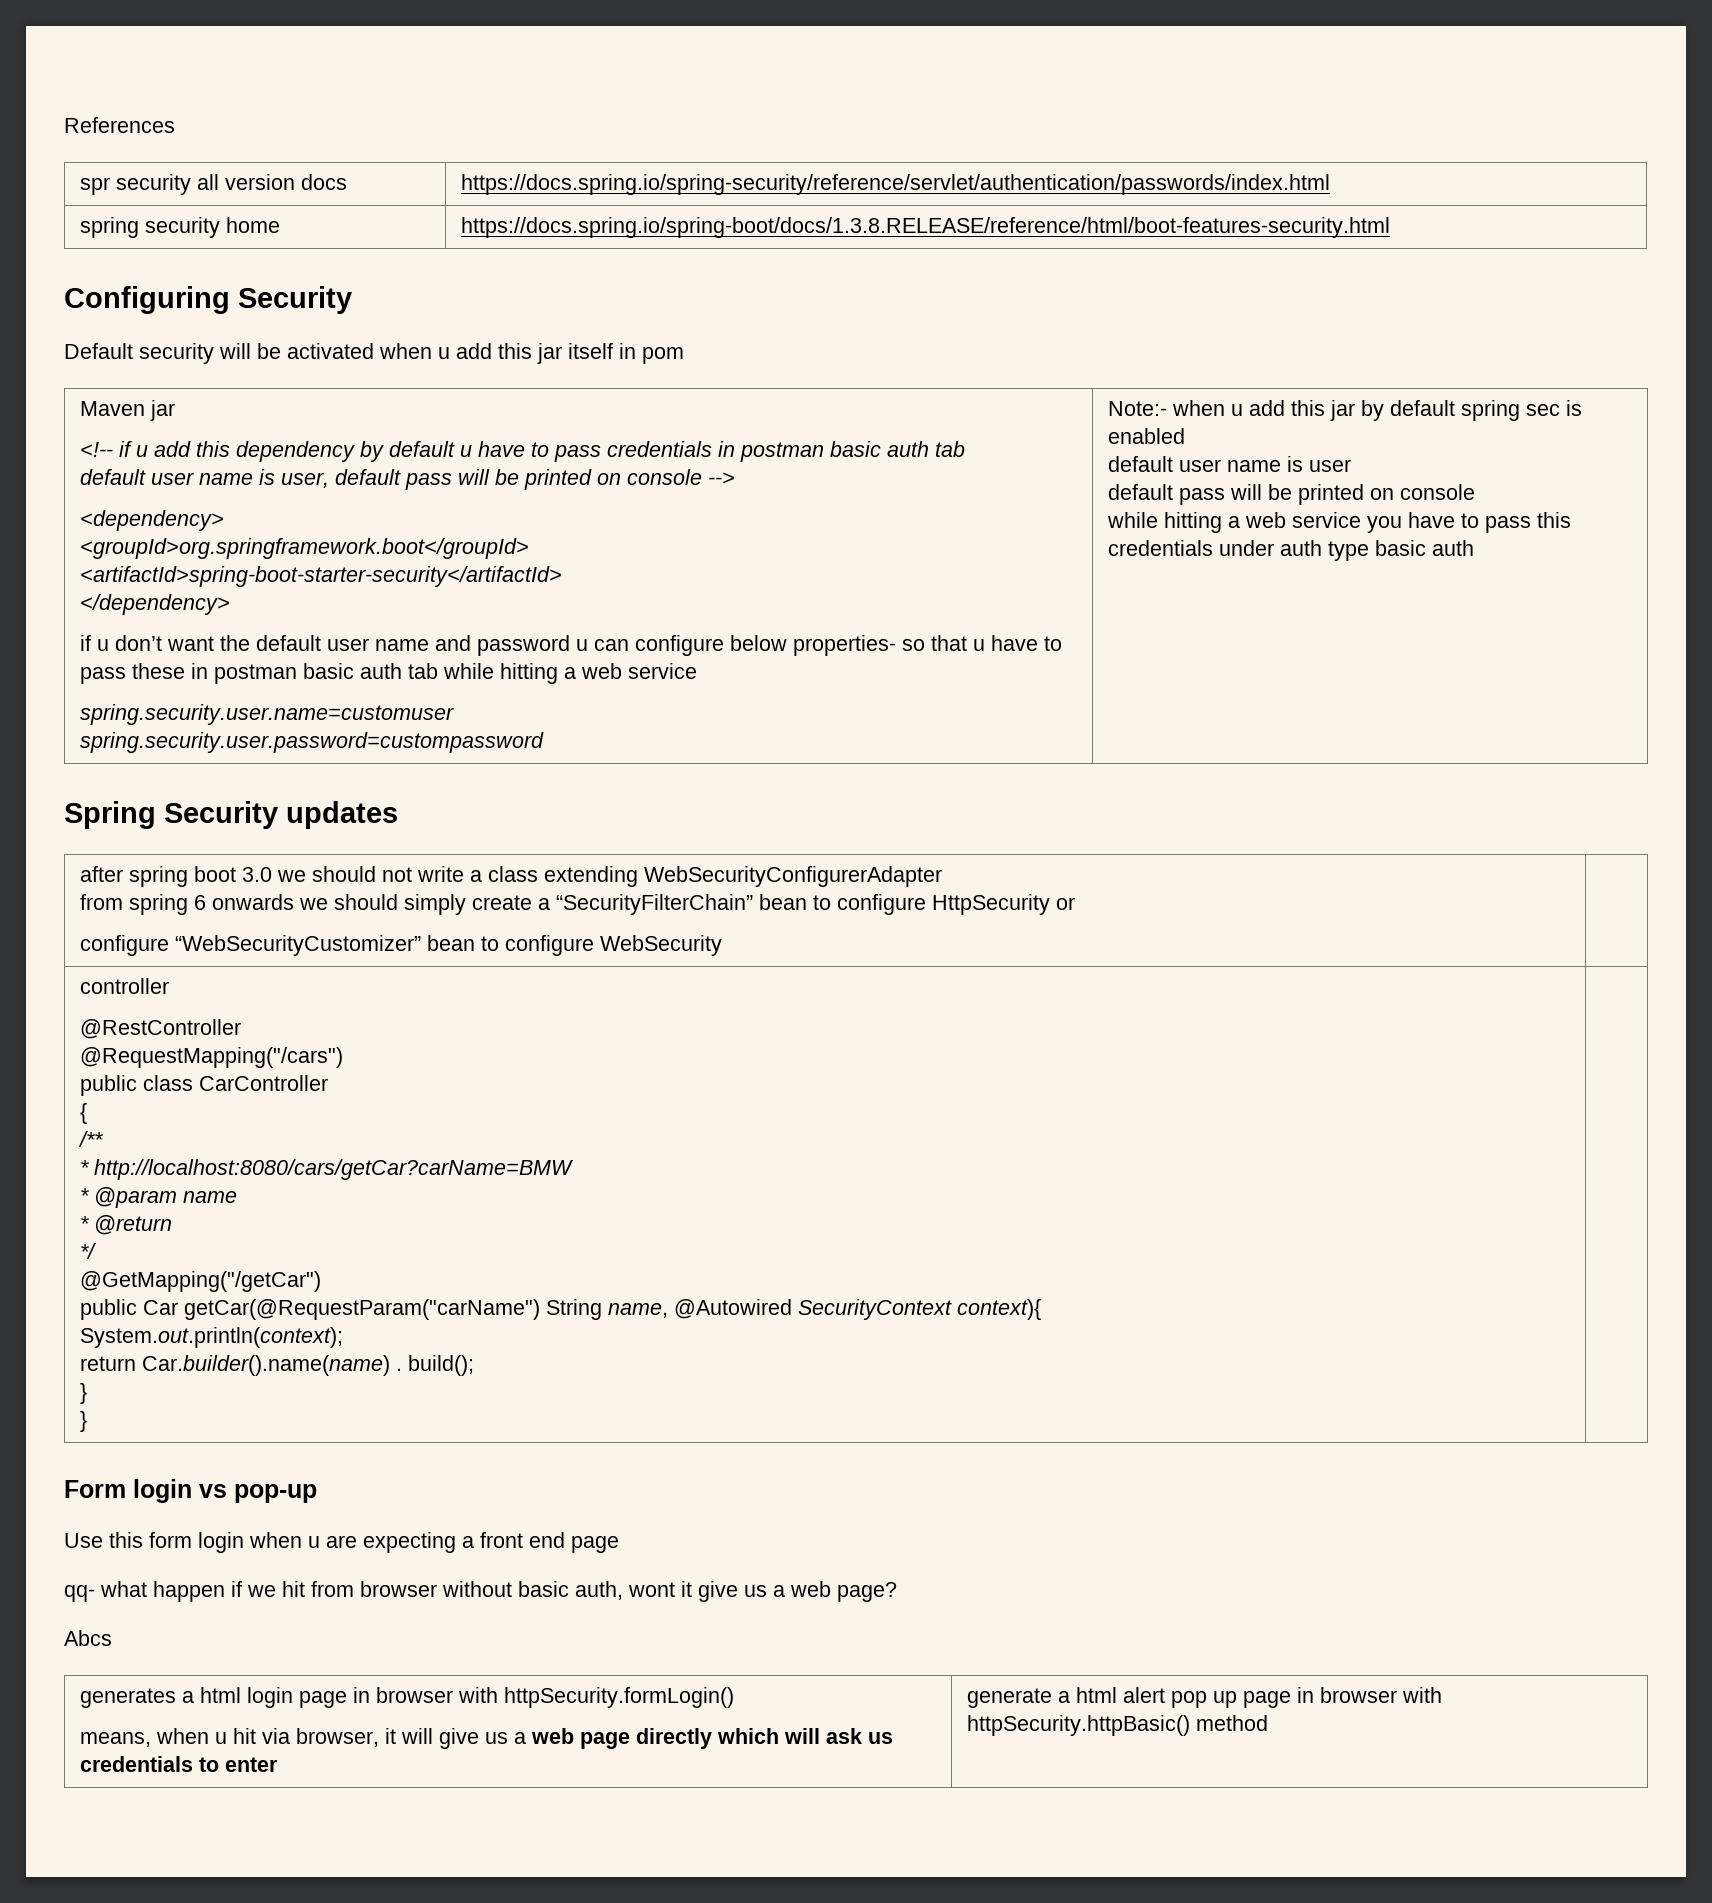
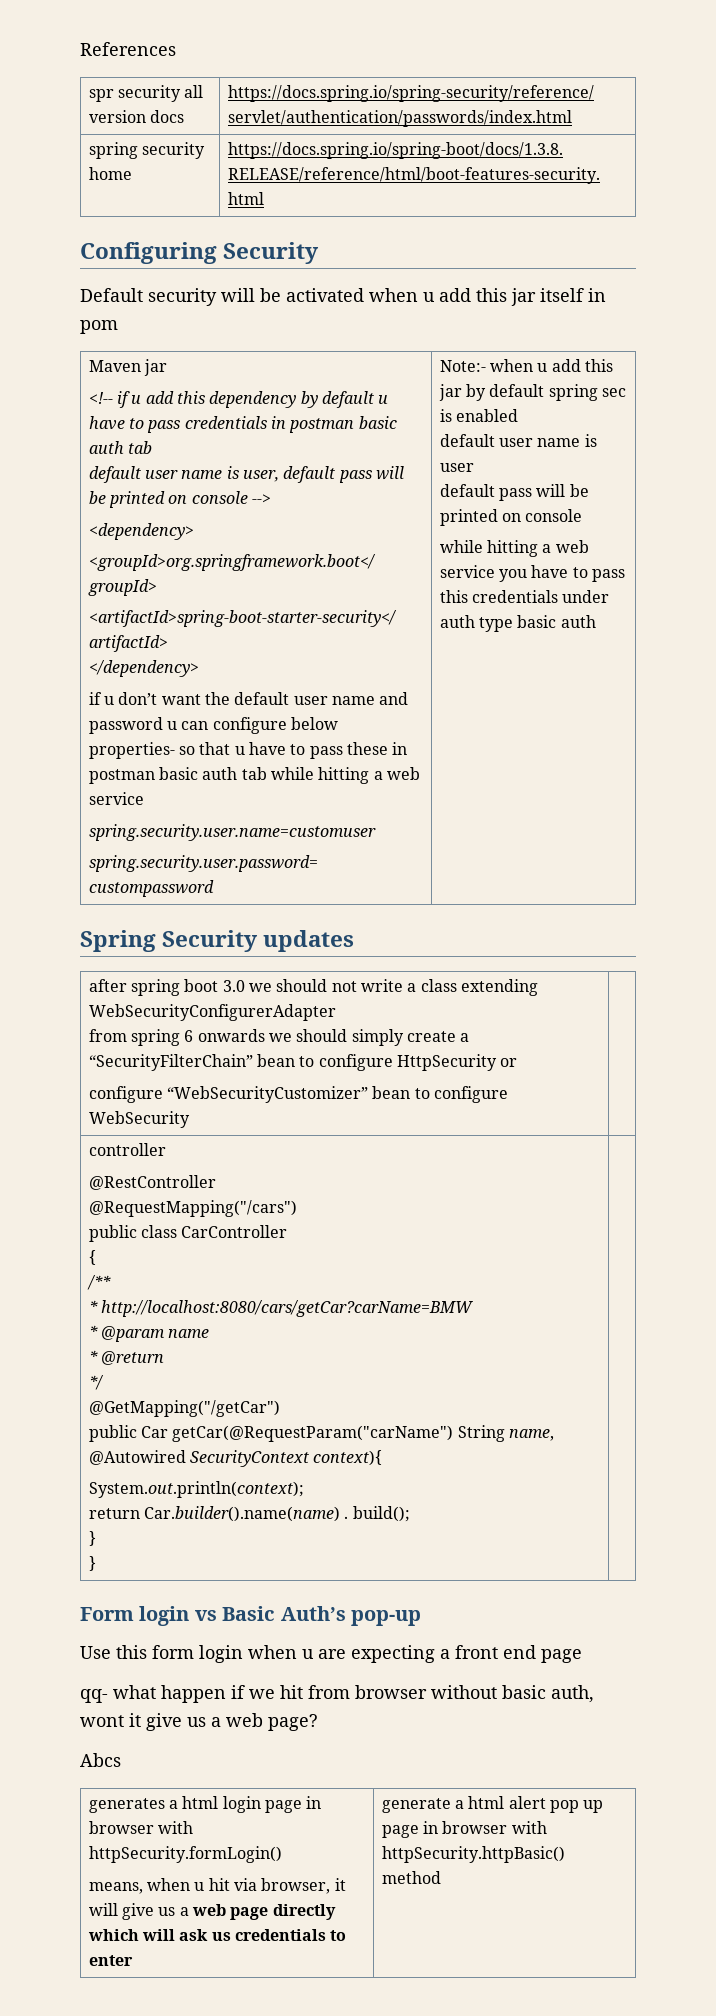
- Form login vs pop-up
+ Form login vs Basic Auth’s pop-up

